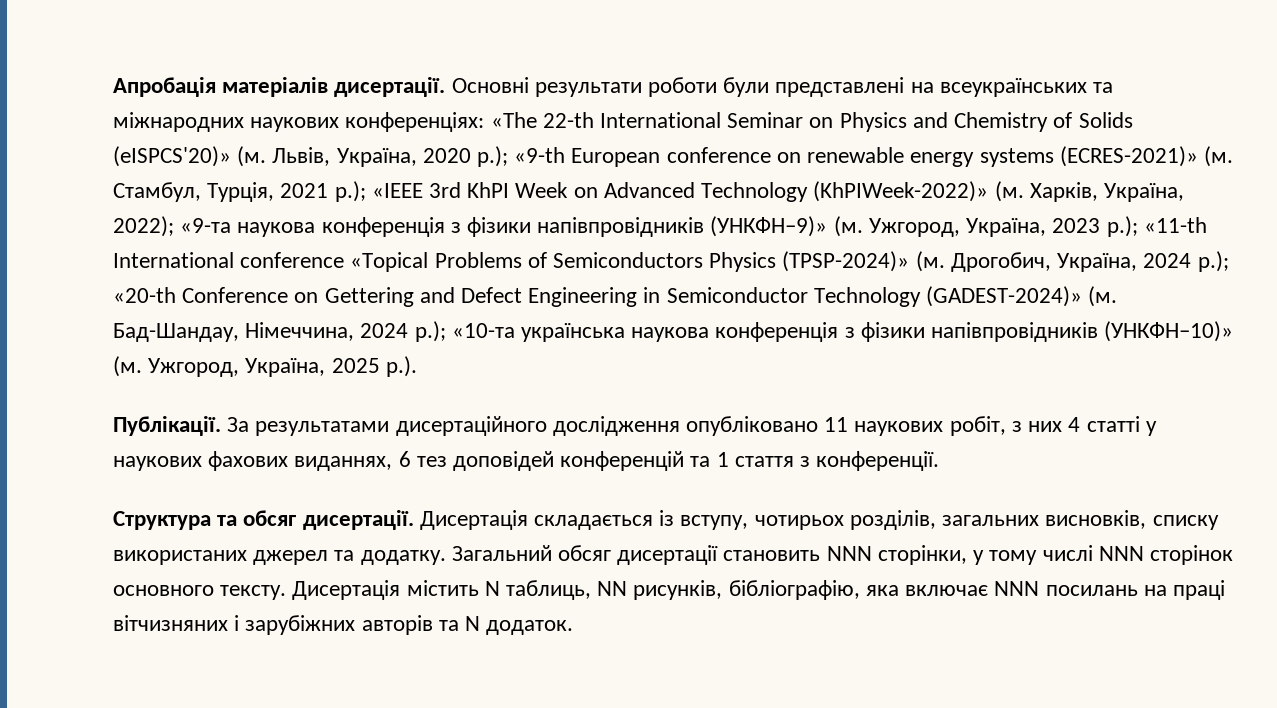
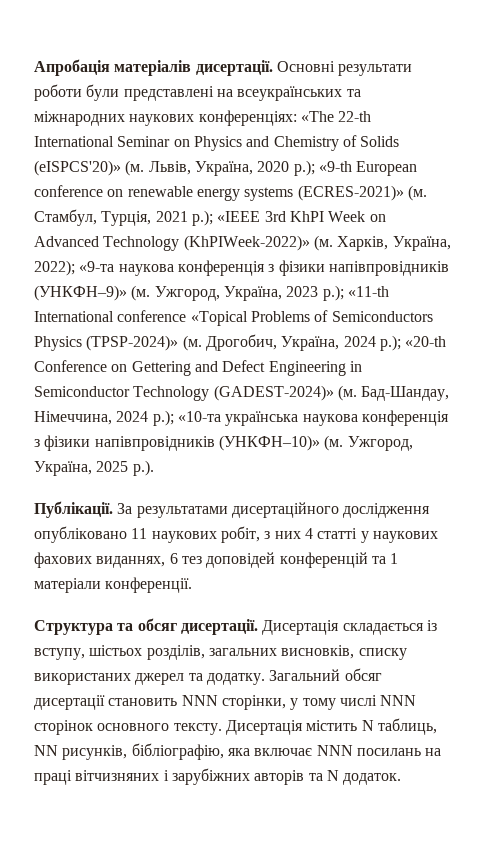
- За результатами дисертаційного дослідження опубліковано 11 наукових робіт, з них 4 статті у наукових фахових виданнях, 6 тез доповідей конференцій та 1 стаття з конференції.
+ За результатами дисертаційного дослідження опубліковано 11 наукових робіт, з них 4 статті у наукових фахових виданнях, 6 тез доповідей конференцій та 1 матеріали конференції.
- Дисертація складається із вступу, чотирьох розділів, загальних висновків, списку використаних джерел та додатку.
+ Дисертація складається із вступу, шістьох розділів, загальних висновків, списку використаних джерел та додатку.

